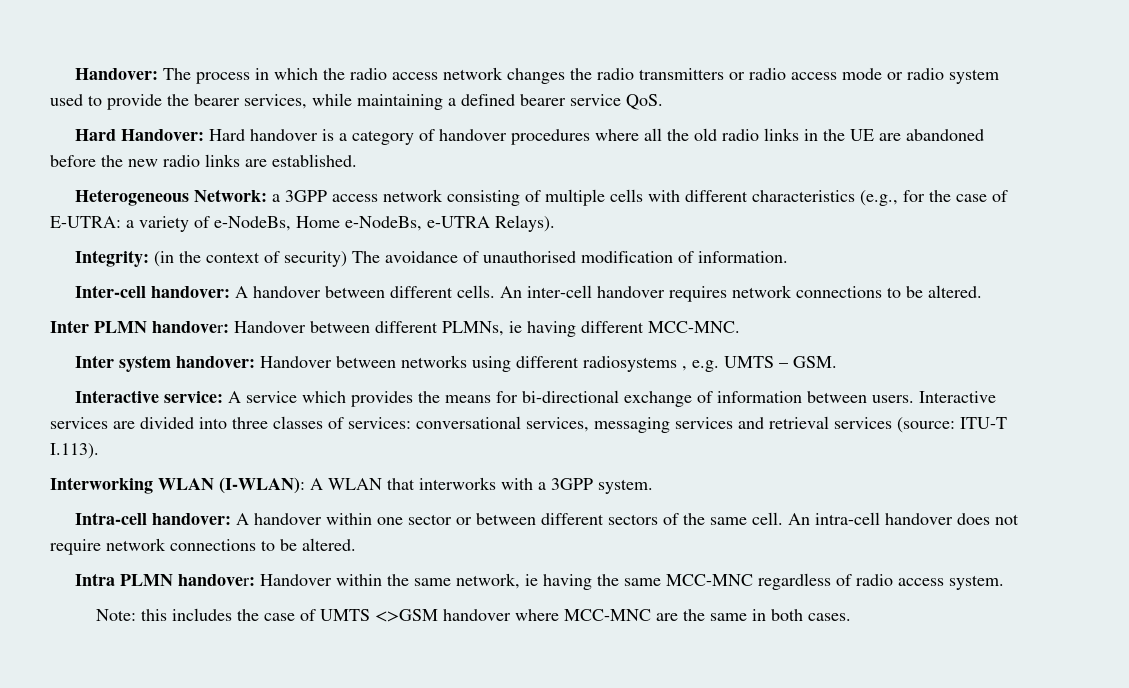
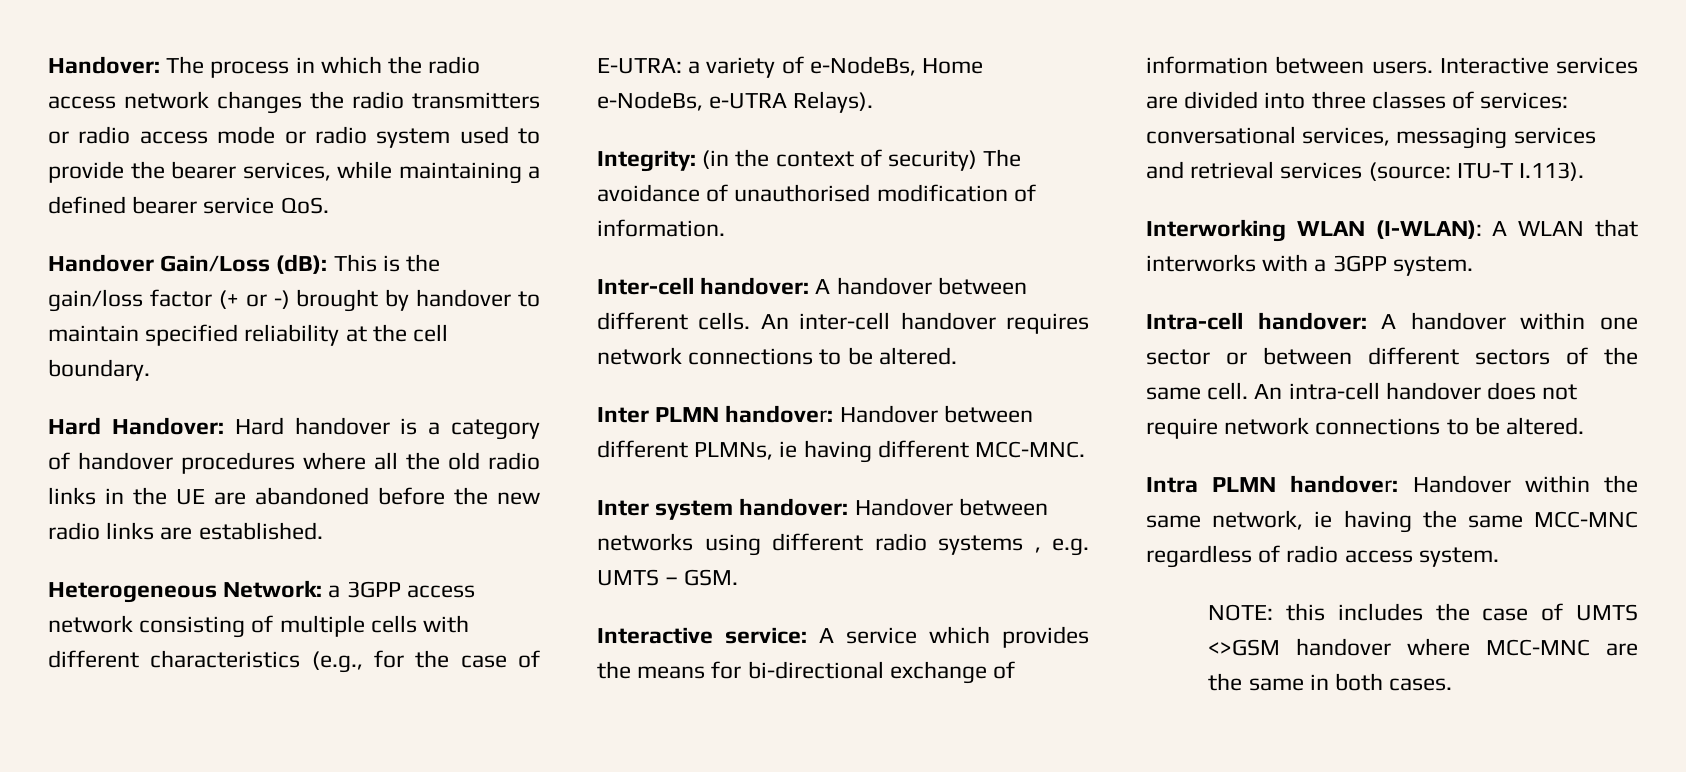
+ Handover Gain/Loss (dB): This is the gain/loss factor (+ or -) brought by handover to maintain specified reliability at the cell boundary.
- Inter system handover: Handover between networks using different radiosystems , e.g. UMTS – GSM.
+ Inter system handover: Handover between networks using different radio systems , e.g. UMTS – GSM.
- Note: this includes the case of UMTS <>GSM handover where MCC-MNC are the same in both cases.
+ NOTE: this includes the case of UMTS <>GSM handover where MCC-MNC are the same in both cases.

